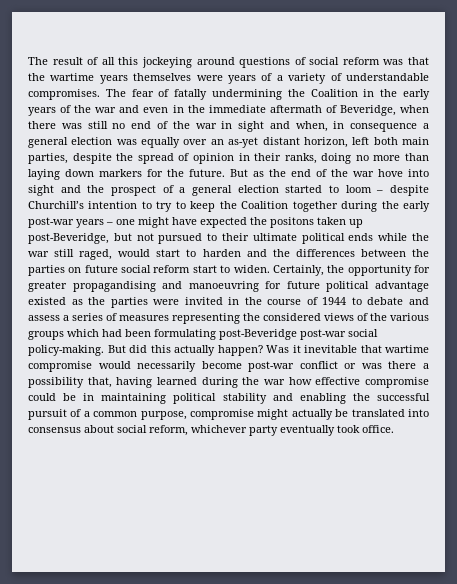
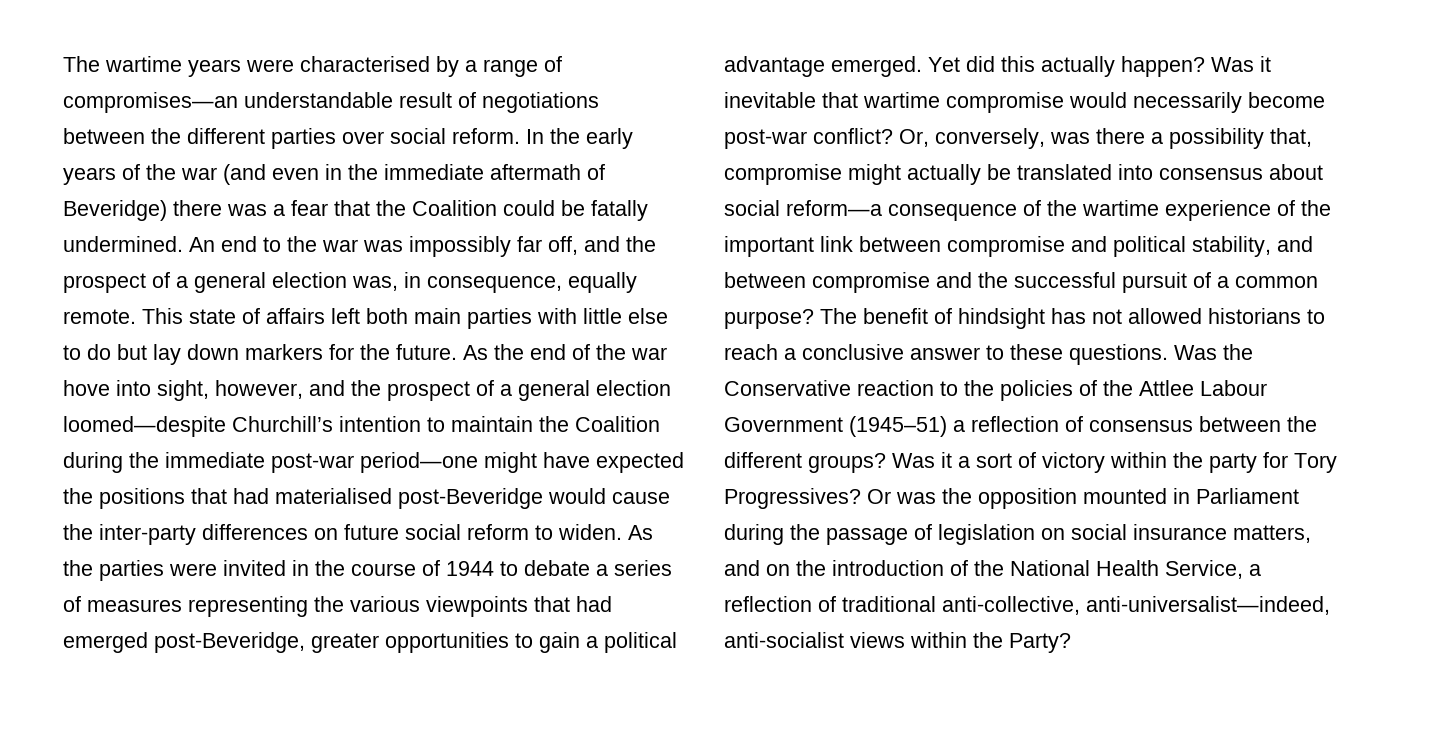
- The result of all this jockeying around questions of social reform was that the wartime years themselves were years of a variety of understandable compromises. The fear of fatally undermining the Coalition in the early years of the war and even in the immediate aftermath of Beveridge, when there was still no end of the war in sight and when, in consequence a general election was equally over an as-yet distant horizon, left both main parties, despite the spread of opinion in their ranks, doing no more than laying down markers for the future.
+ The wartime years were characterised by a range of compromises—an understandable result of negotiations between the different parties over social reform. In the early years of the war (and even in the immediate aftermath of Beveridge) there was a fear that the Coalition could be fatally undermined. An end to the war was impossibly far off, and the prospect of a general election was, in consequence, equally remote. This state of affairs left both main parties with little else to do but lay down markers for the future.
- But as the end of the war hove into sight and the prospect of a general election started to loom – despite Churchill’s intention to try to keep the Coalition together during the early post-war years – one might have expected the positons taken up post-Beveridge, but not pursued to their ultimate political ends while the war still raged, would start to harden and the differences between the parties on future social reform start to widen.
+ As the end of the war hove into sight, however, and the prospect of a general election loomed—despite Churchill’s intention to maintain the Coalition during the immediate post-war period—one might have expected the positions that had materialised post-Beveridge would cause the inter-party differences on future social reform to widen.
- Certainly, the opportunity for greater propagandising and manoeuvring for future political advantage existed as the parties were invited in the course of 1944 to debate and assess a series of measures representing the considered views of the various groups which had been formulating post-Beveridge post-war social policy-making. But did this actually happen?
+ As the parties were invited in the course of 1944 to debate a series of measures representing the various viewpoints that had emerged post-Beveridge, greater opportunities to gain a political advantage emerged. Yet did this actually happen?
- Was it inevitable that wartime compromise would necessarily become post-war conflict or was there a possibility that, having learned during the war how effective compromise could be in maintaining political stability and enabling the successful pursuit of a common purpose, compromise might actually be translated into consensus about social reform, whichever party eventually took office.
+ Was it inevitable that wartime compromise would necessarily become post-war conflict? Or, conversely, was there a possibility that, compromise might actually be translated into consensus about social reform—a consequence of the wartime experience of the important link between compromise and political stability, and between compromise and the successful pursuit of a common purpose? The benefit of hindsight has not allowed historians to reach a conclusive answer to these questions. Was the Conservative reaction to the policies of the Attlee Labour Government (1945–51) a reflection of consensus between the different groups? Was it a sort of victory within the party for Tory Progressives? Or was the opposition mounted in Parliament during the passage of legislation on social insurance matters, and on the introduction of the National Health Service, a reflection of traditional anti-collective, anti-universalist—indeed, anti-socialist views within the Party?

